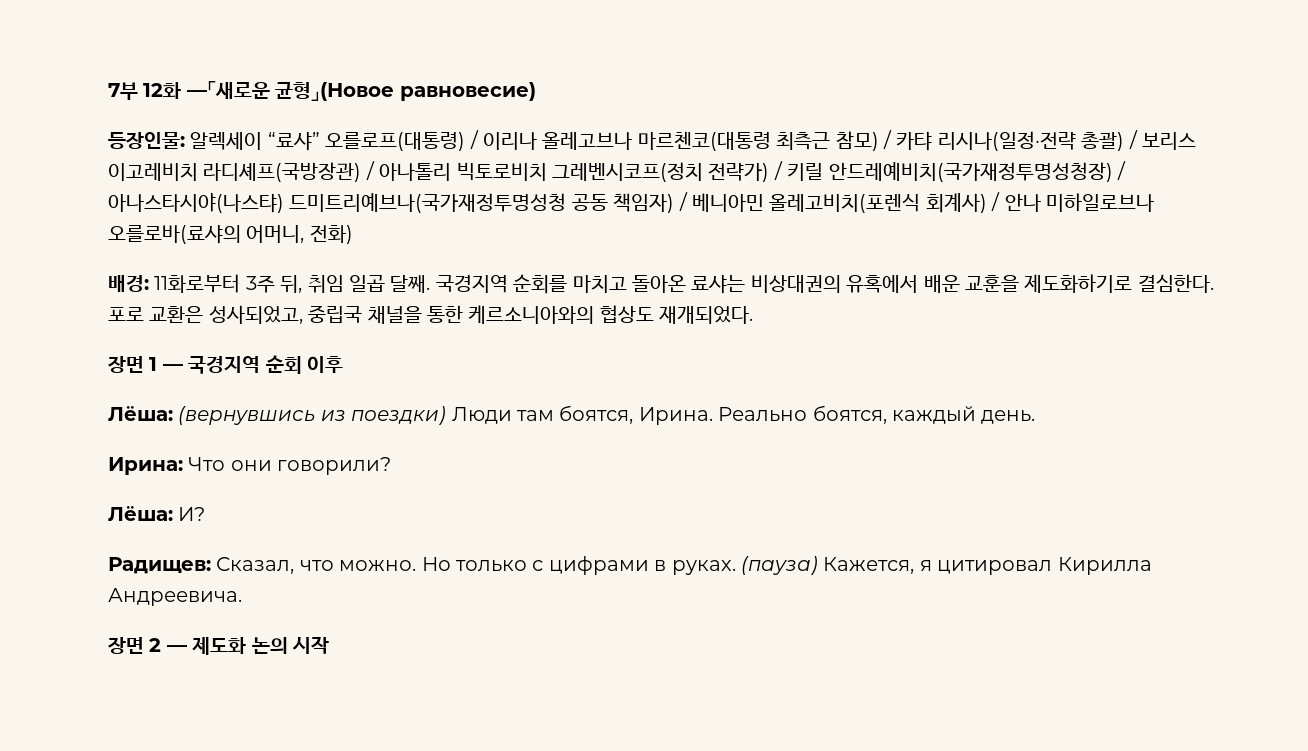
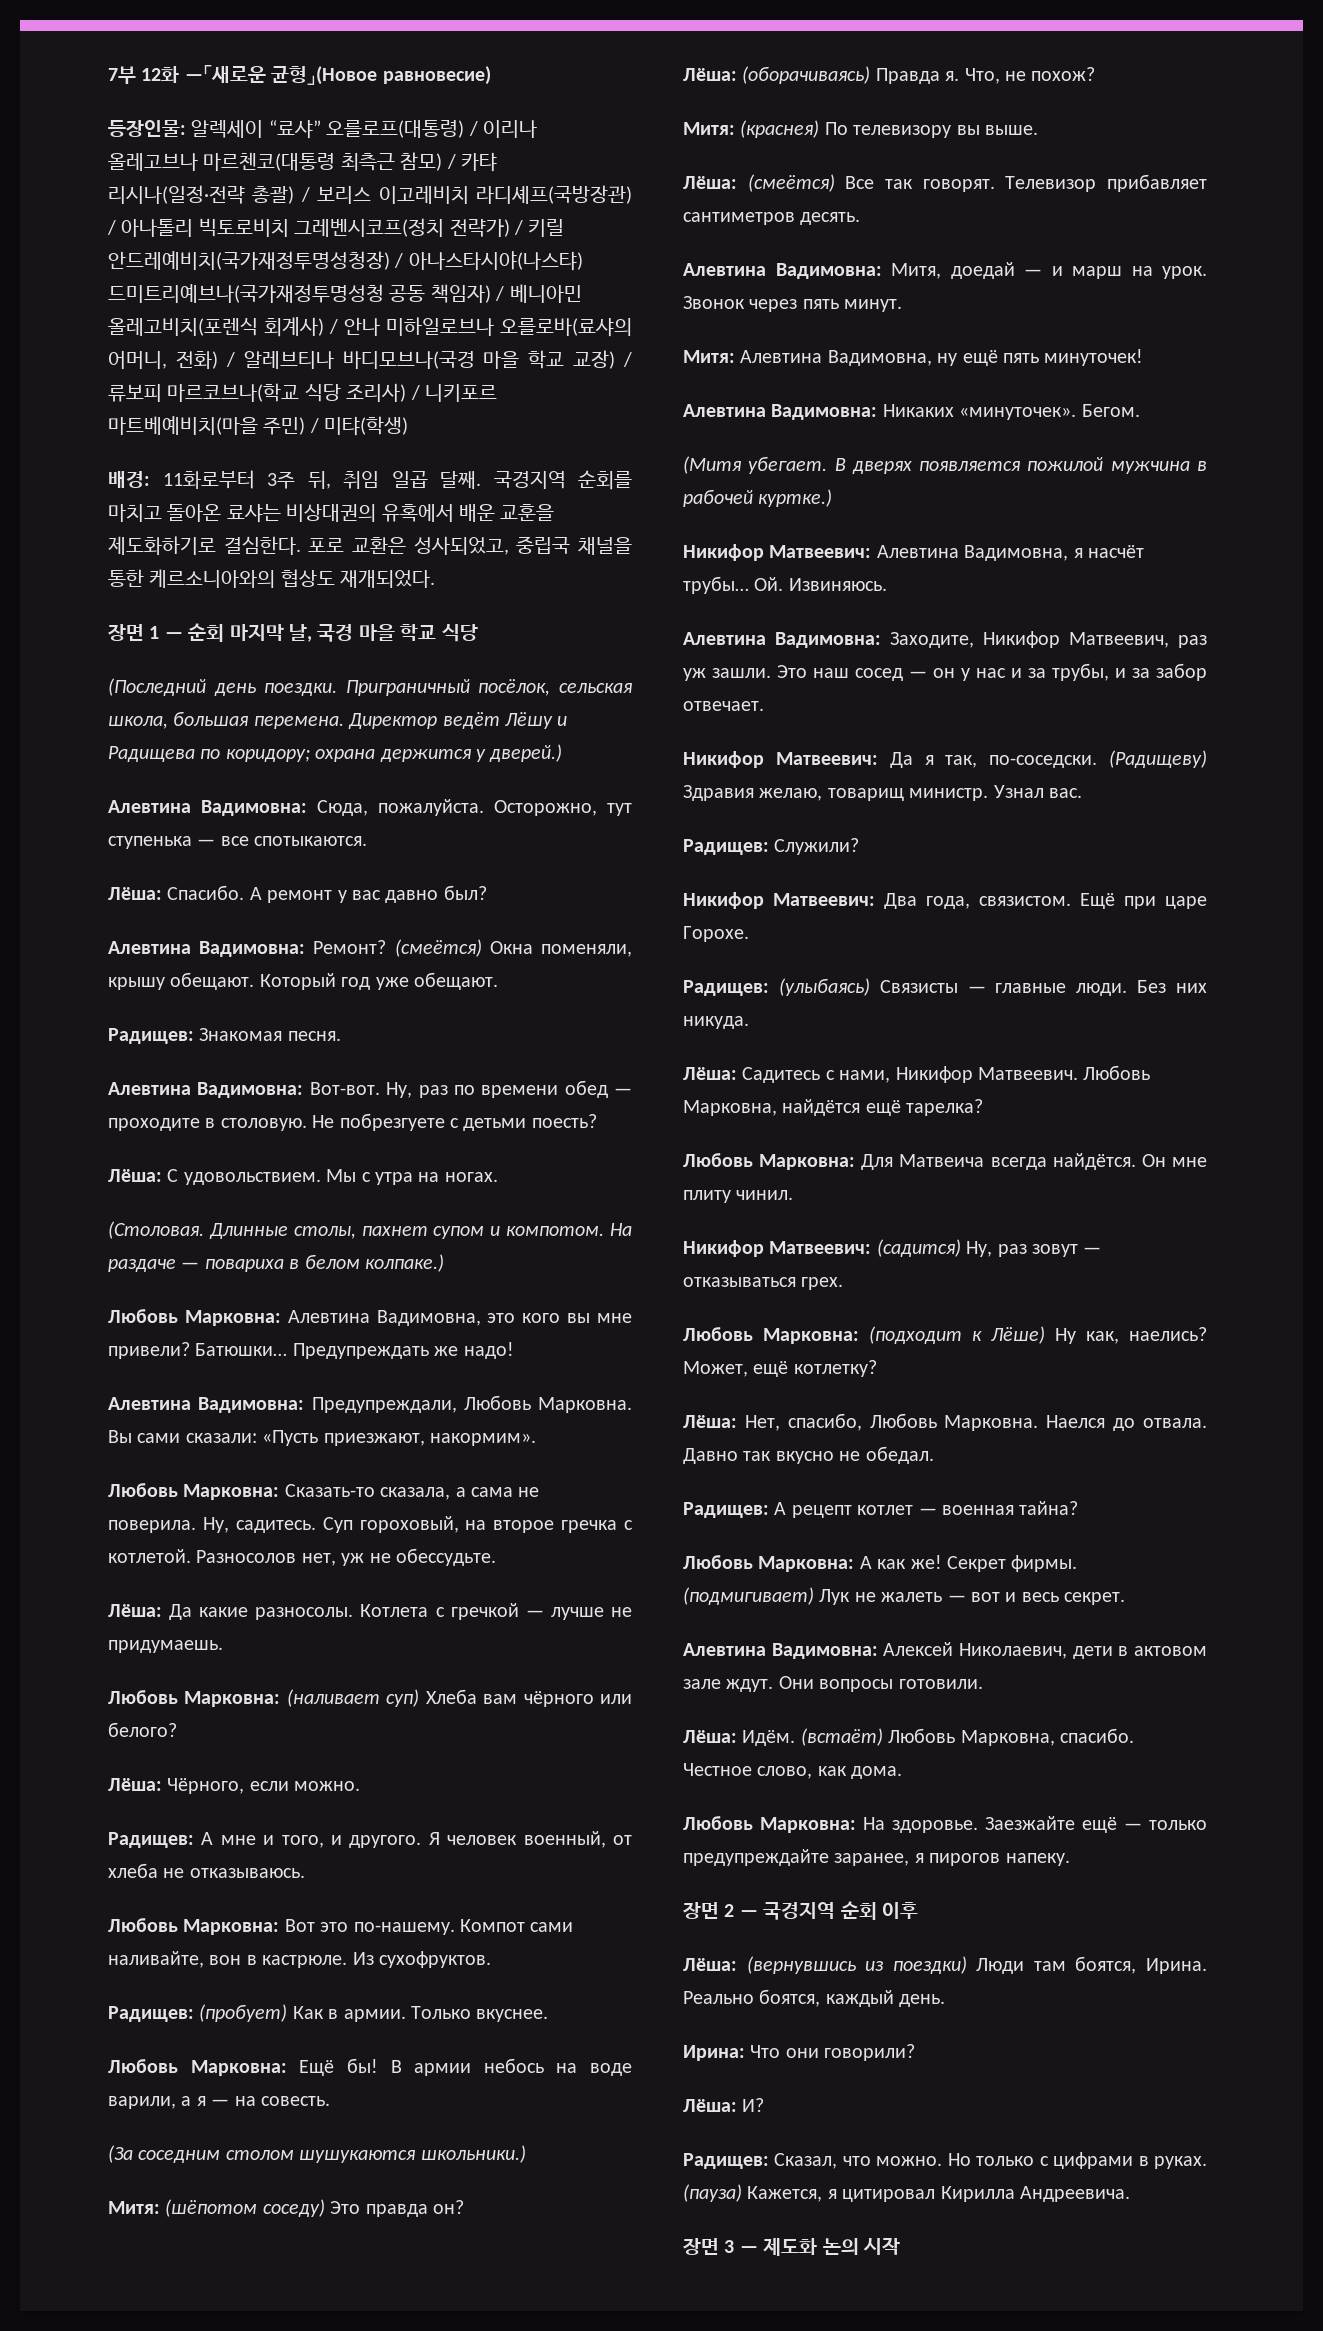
- 등장인물: 알렉세이 “료샤” 오를로프(대통령) / 이리나 올레고브나 마르첸코(대통령 최측근 참모) / 카탸 리시나(일정·전략 총괄) / 보리스 이고레비치 라디셰프(국방장관) / 아나톨리 빅토로비치 그레벤시코프(정치 전략가) / 키릴 안드레예비치(국가재정투명성청장) / 아나스타시야(나스탸) 드미트리예브나(국가재정투명성청 공동 책임자) / 베니아민 올레고비치(포렌식 회계사) / 안나 미하일로브나 오를로바(료샤의 어머니, 전화)
+ 등장인물: 알렉세이 “료샤” 오를로프(대통령) / 이리나 올레고브나 마르첸코(대통령 최측근 참모) / 카탸 리시나(일정·전략 총괄) / 보리스 이고레비치 라디셰프(국방장관) / 아나톨리 빅토로비치 그레벤시코프(정치 전략가) / 키릴 안드레예비치(국가재정투명성청장) / 아나스타시야(나스탸) 드미트리예브나(국가재정투명성청 공동 책임자) / 베니아민 올레고비치(포렌식 회계사) / 안나 미하일로브나 오를로바(료샤의 어머니, 전화) / 알레브티나 바디모브나(국경 마을 학교 교장) / 류보피 마르코브나(학교 식당 조리사) / 니키포르 마트베예비치(마을 주민) / 미탸(학생)
- 장면 1 — 국경지역 순회 이후
+ 장면 1 — 순회 마지막 날, 국경 마을 학교 식당
+ (Последний день поездки. Приграничный посёлок, сельская школа, большая перемена. Директор ведёт Лёшу и Радищева по коридору; охрана держится у дверей.)
+ Алевтина Вадимовна: Сюда, пожалуйста. Осторожно, тут ступенька — все спотыкаются.
+ Лёша: Спасибо. А ремонт у вас давно был?
+ Алевтина Вадимовна: Ремонт? (смеётся) Окна поменяли, крышу обещают. Который год уже обещают.
+ Радищев: Знакомая песня.
+ Алевтина Вадимовна: Вот-вот. Ну, раз по времени обед — проходите в столовую. Не побрезгуете с детьми поесть?
+ Лёша: С удовольствием. Мы с утра на ногах.
+ (Столовая. Длинные столы, пахнет супом и компотом. На раздаче — повариха в белом колпаке.)
+ Любовь Марковна: Алевтина Вадимовна, это кого вы мне привели? Батюшки… Предупреждать же надо!
+ Алевтина Вадимовна: Предупреждали, Любовь Марковна. Вы сами сказали: «Пусть приезжают, накормим».
+ Любовь Марковна: Сказать-то сказала, а сама не поверила. Ну, садитесь. Суп гороховый, на второе гречка с котлетой. Разносолов нет, уж не обессудьте.
+ Лёша: Да какие разносолы. Котлета с гречкой — лучше не придумаешь.
+ Любовь Марковна: (наливает суп) Хлеба вам чёрного или белого?
+ Лёша: Чёрного, если можно.
+ Радищев: А мне и того, и другого. Я человек военный, от хлеба не отказываюсь.
+ Любовь Марковна: Вот это по-нашему. Компот сами наливайте, вон в кастрюле. Из сухофруктов.
+ Радищев: (пробует) Как в армии. Только вкуснее.
+ Любовь Марковна: Ещё бы! В армии небось на воде варили, а я — на совесть.
+ (За соседним столом шушукаются школьники.)
+ Митя: (шёпотом соседу) Это правда он?
+ Лёша: (оборачиваясь) Правда я. Что, не похож?
+ Митя: (краснея) По телевизору вы выше.
+ Лёша: (смеётся) Все так говорят. Телевизор прибавляет сантиметров десять.
+ Алевтина Вадимовна: Митя, доедай — и марш на урок. Звонок через пять минут.
+ Митя: Алевтина Вадимовна, ну ещё пять минуточек!
+ Алевтина Вадимовна: Никаких «минуточек». Бегом.
+ (Митя убегает. В дверях появляется пожилой мужчина в рабочей куртке.)
+ Никифор Матвеевич: Алевтина Вадимовна, я насчёт трубы… Ой. Извиняюсь.
+ Алевтина Вадимовна: Заходите, Никифор Матвеевич, раз уж зашли. Это наш сосед — он у нас и за трубы, и за забор отвечает.
+ Никифор Матвеевич: Да я так, по-соседски. (Радищеву) Здравия желаю, товарищ министр. Узнал вас.
+ Радищев: Служили?
+ Никифор Матвеевич: Два года, связистом. Ещё при царе Горохе.
+ Радищев: (улыбаясь) Связисты — главные люди. Без них никуда.
+ Лёша: Садитесь с нами, Никифор Матвеевич. Любовь Марковна, найдётся ещё тарелка?
+ Любовь Марковна: Для Матвеича всегда найдётся. Он мне плиту чинил.
+ Никифор Матвеевич: (садится) Ну, раз зовут — отказываться грех.
+ Любовь Марковна: (подходит к Лёше) Ну как, наелись? Может, ещё котлетку?
+ Лёша: Нет, спасибо, Любовь Марковна. Наелся до отвала. Давно так вкусно не обедал.
+ Радищев: А рецепт котлет — военная тайна?
+ Любовь Марковна: А как же! Секрет фирмы. (подмигивает) Лук не жалеть — вот и весь секрет.
+ Алевтина Вадимовна: Алексей Николаевич, дети в актовом зале ждут. Они вопросы готовили.
+ Лёша: Идём. (встаёт) Любовь Марковна, спасибо. Честное слово, как дома.
+ Любовь Марковна: На здоровье. Заезжайте ещё — только предупреждайте заранее, я пирогов напеку.
+ 장면 2 — 국경지역 순회 이후
- 장면 2 — 제도화 논의 시작
+ 장면 3 — 제도화 논의 시작

